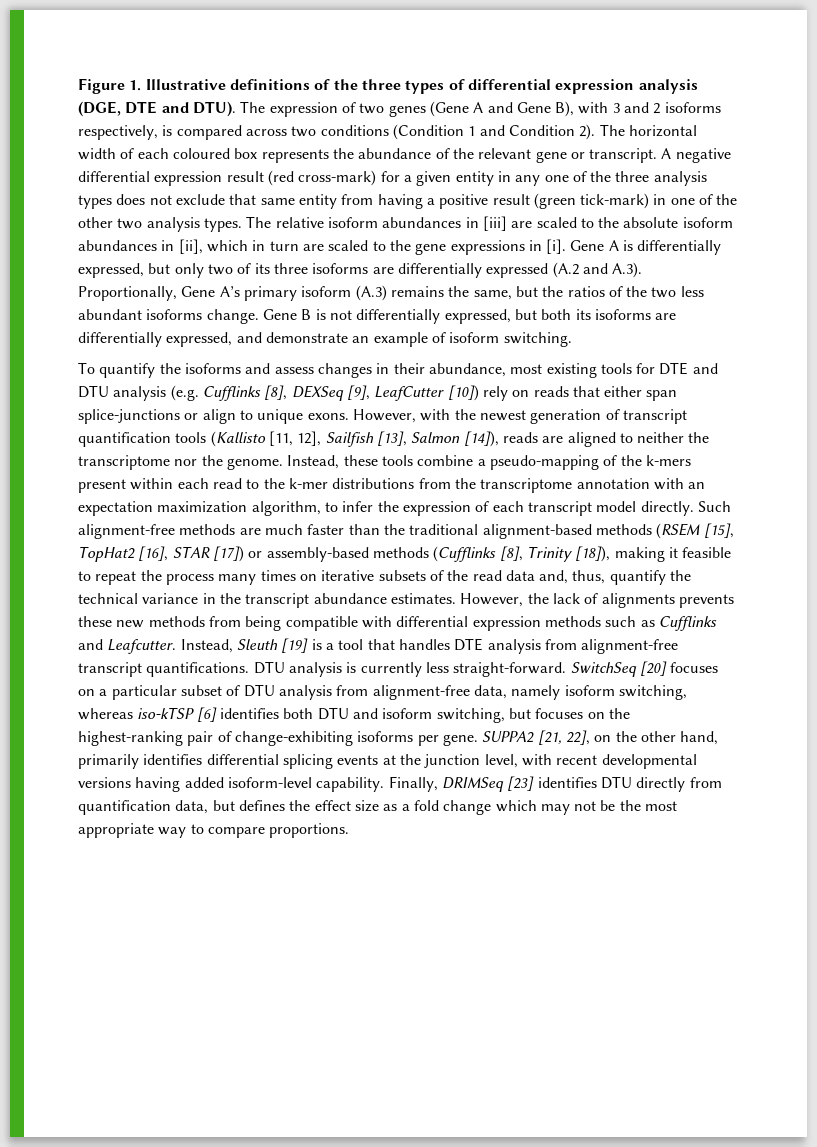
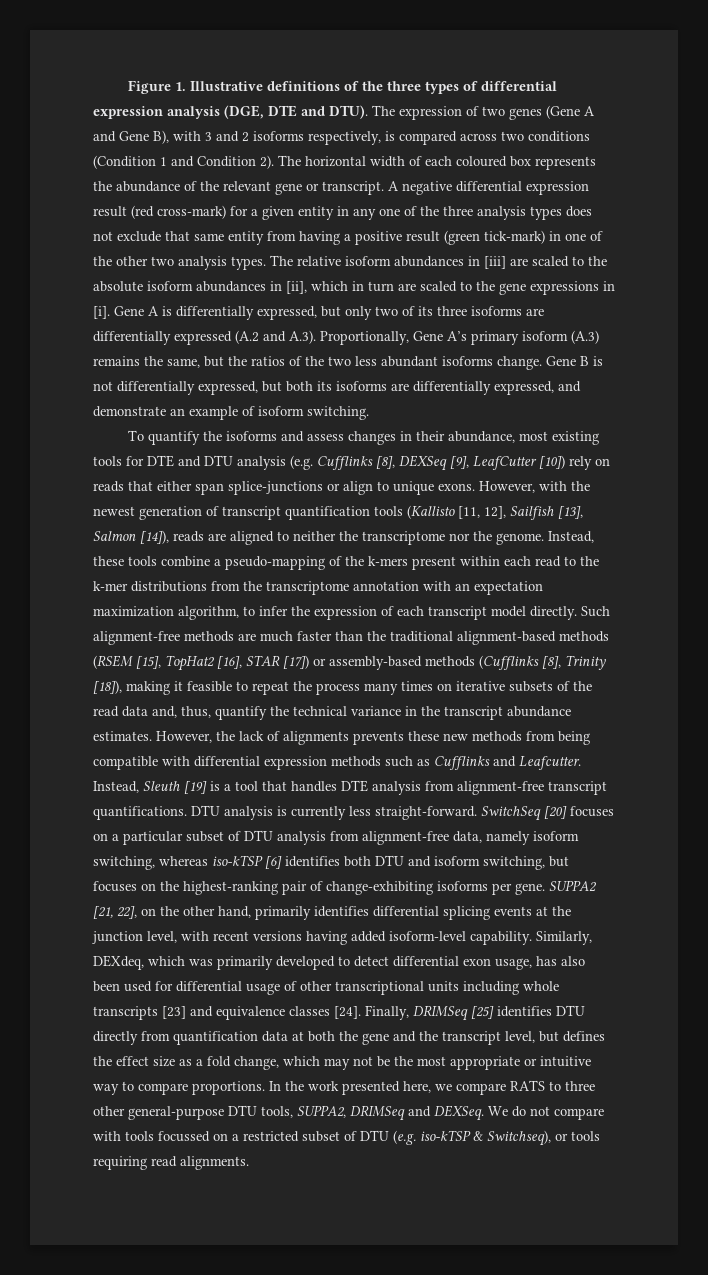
- SUPPA2 [21, 22], on the other hand, primarily identifies differential splicing events at the junction level, with recent developmental versions having added isoform-level capability.
+ SUPPA2 [21, 22], on the other hand, primarily identifies differential splicing events at the junction level, with recent versions having added isoform-level capability.
+ Similarly, DEXdeq, which was primarily developed to detect differential exon usage, has also been used for differential usage of other transcriptional units including whole transcripts [23] and equivalence classes [24].
- Finally, DRIMSeq [23] identifies DTU directly from quantification data, but defines the effect size as a fold change which may not be the most appropriate way to compare proportions.
+ Finally, DRIMSeq [25] identifies DTU directly from quantification data at both the gene and the transcript level, but defines the effect size as a fold change, which may not be the most appropriate or intuitive way to compare proportions.
+ In the work presented here, we compare RATS to three other general-purpose DTU tools, SUPPA2, DRIMSeq and DEXSeq. We do not compare with tools focussed on a restricted subset of DTU (e.g. iso-kTSP & Switchseq), or tools requiring read alignments.

